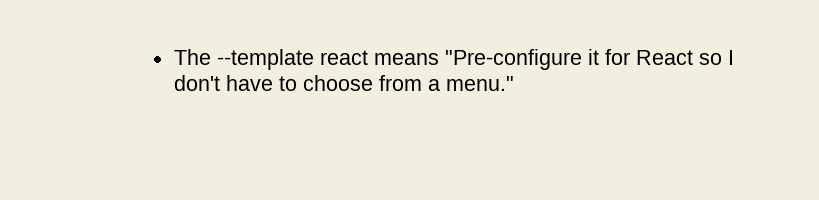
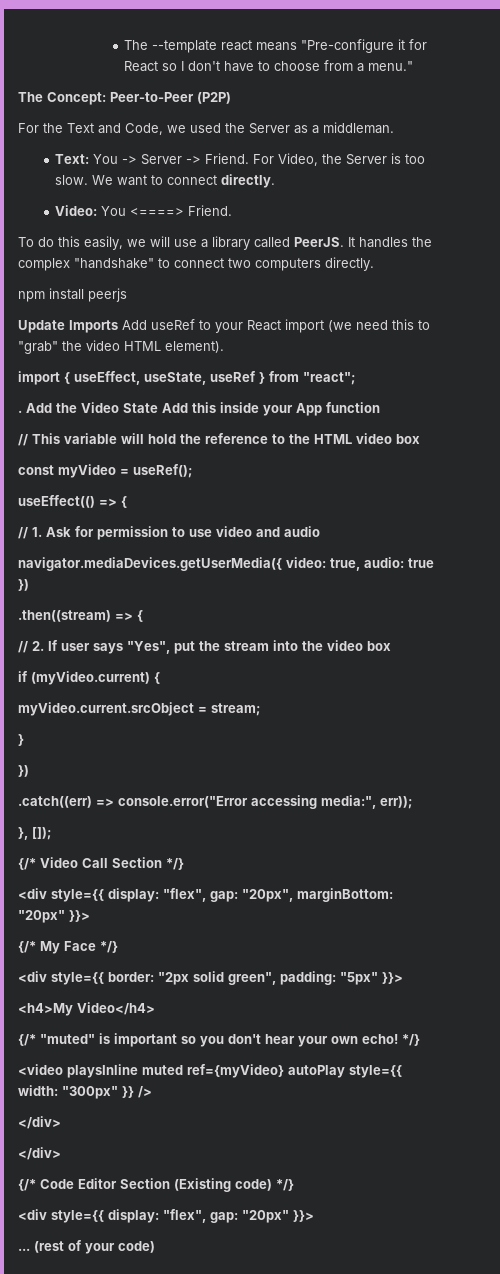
+ The Concept: Peer-to-Peer (P2P)
+ For the Text and Code, we used the Server as a middleman.
+ Text: You -> Server -> Friend. For Video, the Server is too slow. We want to connect directly.
+ Video: You <====> Friend.
+ To do this easily, we will use a library called PeerJS. It handles the complex "handshake" to connect two computers directly.
+ npm install peerjs
+ Update Imports Add useRef to your React import (we need this to "grab" the video HTML element).
+ import { useEffect, useState, useRef } from "react";
+ . Add the Video State Add this inside your App function
+ // This variable will hold the reference to the HTML video box
+ const myVideo = useRef();
+ useEffect(() => {
+ // 1. Ask for permission to use video and audio
+ navigator.mediaDevices.getUserMedia({ video: true, audio: true })
+ .then((stream) => {
+ // 2. If user says "Yes", put the stream into the video box
+ if (myVideo.current) {
+ myVideo.current.srcObject = stream;
+ }
+ })
+ .catch((err) => console.error("Error accessing media:", err));
+ }, []);
+ {/* Video Call Section */}
+ <div style={{ display: "flex", gap: "20px", marginBottom: "20px" }}>
+ {/* My Face */}
+ <div style={{ border: "2px solid green", padding: "5px" }}>
+ <h4>My Video</h4>
+ {/* "muted" is important so you don't hear your own echo! */}
+ <video playsInline muted ref={myVideo} autoPlay style={{ width: "300px" }} />
+ </div>
+ </div>
+ {/* Code Editor Section (Existing code) */}
+ <div style={{ display: "flex", gap: "20px" }}>
+ ... (rest of your code)

